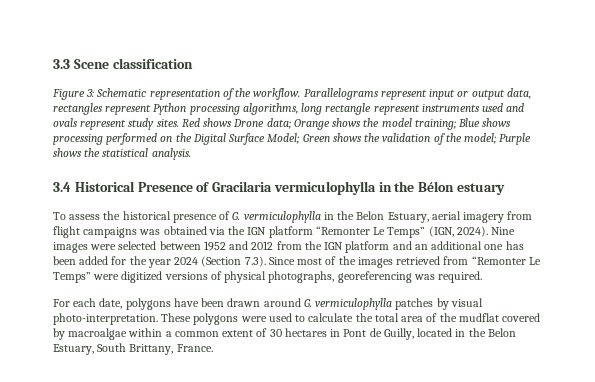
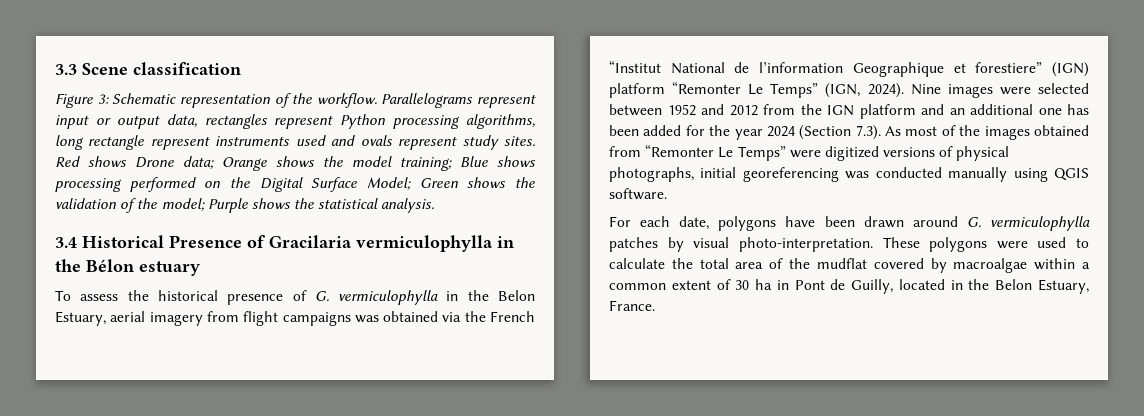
- To assess the historical presence of G. vermiculophylla in the Belon Estuary, aerial imagery from flight campaigns was obtained via the IGN platform “Remonter Le Temps” (IGN, 2024).
+ To assess the historical presence of G. vermiculophylla in the Belon Estuary, aerial imagery from flight campaigns was obtained via the French “Institut National de l’information Geographique et forestiere” (IGN) platform “Remonter Le Temps” (IGN, 2024).
- Nine images were selected between 1952 and 2012 from the IGN platform and an additional one has been added for the year 2024 (Section 7.3). Since most of the images retrieved from “Remonter Le Temps” were digitized versions of physical photographs, georeferencing was required.
+ Nine images were selected between 1952 and 2012 from the IGN platform and an additional one has been added for the year 2024 (Section 7.3). As most of the images obtained from “Remonter Le Temps” were digitized versions of physical photographs, initial georeferencing was conducted manually using QGIS software.
- These polygons were used to calculate the total area of the mudflat covered by macroalgae within a common extent of 30 hectares in Pont de Guilly, located in the Belon Estuary, South Brittany, France.
+ These polygons were used to calculate the total area of the mudflat covered by macroalgae within a common extent of 30 ha in Pont de Guilly, located in the Belon Estuary, France.

